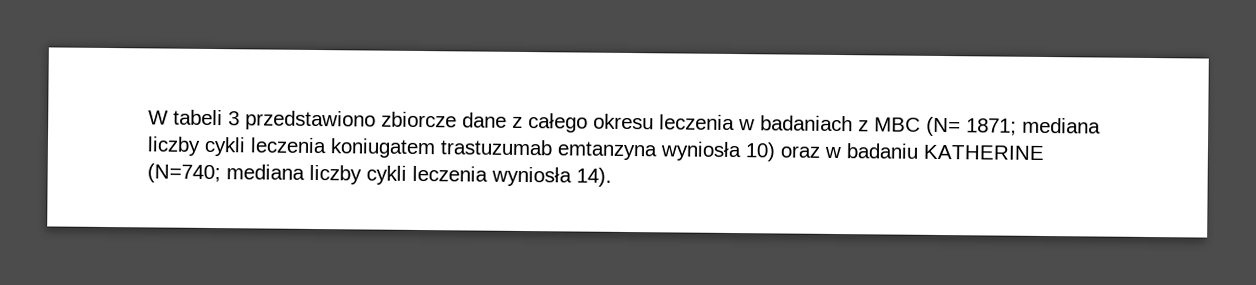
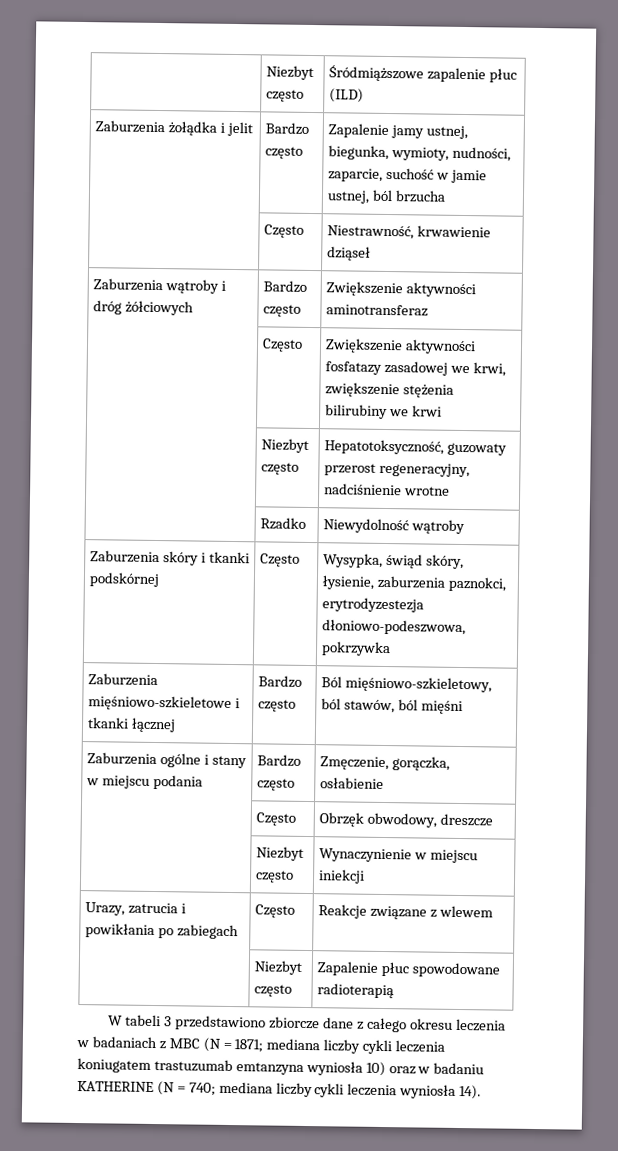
+ | Niezbyt często | Śródmiąższowe zapalenie płuc (ILD)
+ Zaburzenia żołądka i jelit | Bardzo często | Zapalenie jamy ustnej, biegunka, wymioty, nudności, zaparcie, suchość w jamie ustnej, ból brzucha
+ | Często | Niestrawność, krwawienie dziąseł
+ Zaburzenia wątroby i dróg żółciowych | Bardzo często | Zwiększenie aktywności aminotransferaz
+ | Często | Zwiększenie aktywności fosfatazy zasadowej we krwi, zwiększenie stężenia bilirubiny we krwi
+ | Niezbyt często | Hepatotoksyczność, guzowaty przerost regeneracyjny, nadciśnienie wrotne
+ | Rzadko | Niewydolność wątroby
+ Zaburzenia skóry i tkanki podskórnej | Często | Wysypka, świąd skóry, łysienie, zaburzenia paznokci, erytrodyzestezja dłoniowo-podeszwowa, pokrzywka
+ Zaburzenia mięśniowo-szkieletowe i tkanki łącznej | Bardzo często | Ból mięśniowo-szkieletowy, ból stawów, ból mięśni
+ Zaburzenia ogólne i stany w miejscu podania | Bardzo często | Zmęczenie, gorączka, osłabienie
+ | Często | Obrzęk obwodowy, dreszcze
+ | Niezbyt często | Wynaczynienie w miejscu iniekcji
+ Urazy, zatrucia i powikłania po zabiegach | Często | Reakcje związane z wlewem
+ | Niezbyt często | Zapalenie płuc spowodowane radioterapią
- W tabeli 3 przedstawiono zbiorcze dane z całego okresu leczenia w badaniach z MBC (N= 1871; mediana liczby cykli leczenia koniugatem trastuzumab emtanzyna wyniosła 10) oraz w badaniu KATHERINE (N=740; mediana liczby cykli leczenia wyniosła 14).
+ W tabeli 3 przedstawiono zbiorcze dane z całego okresu leczenia w badaniach z MBC (N = 1871; mediana liczby cykli leczenia koniugatem trastuzumab emtanzyna wyniosła 10) oraz w badaniu KATHERINE (N = 740; mediana liczby cykli leczenia wyniosła 14).

